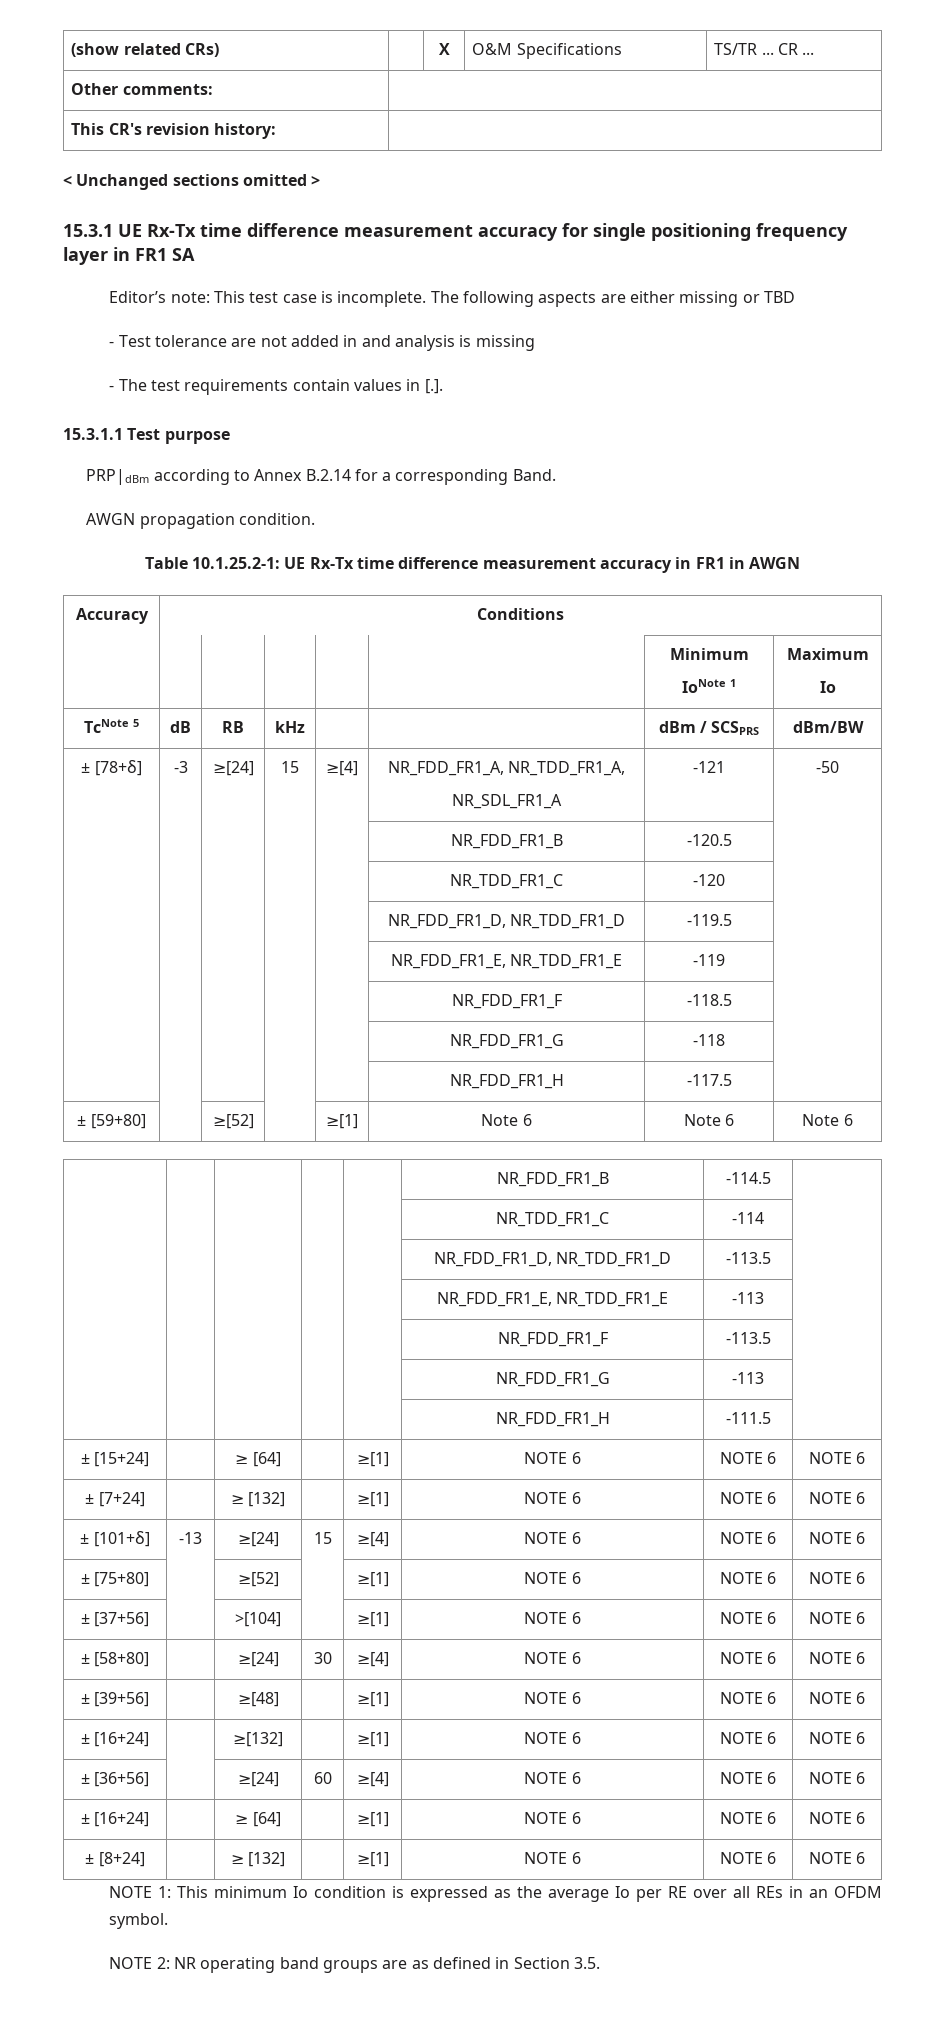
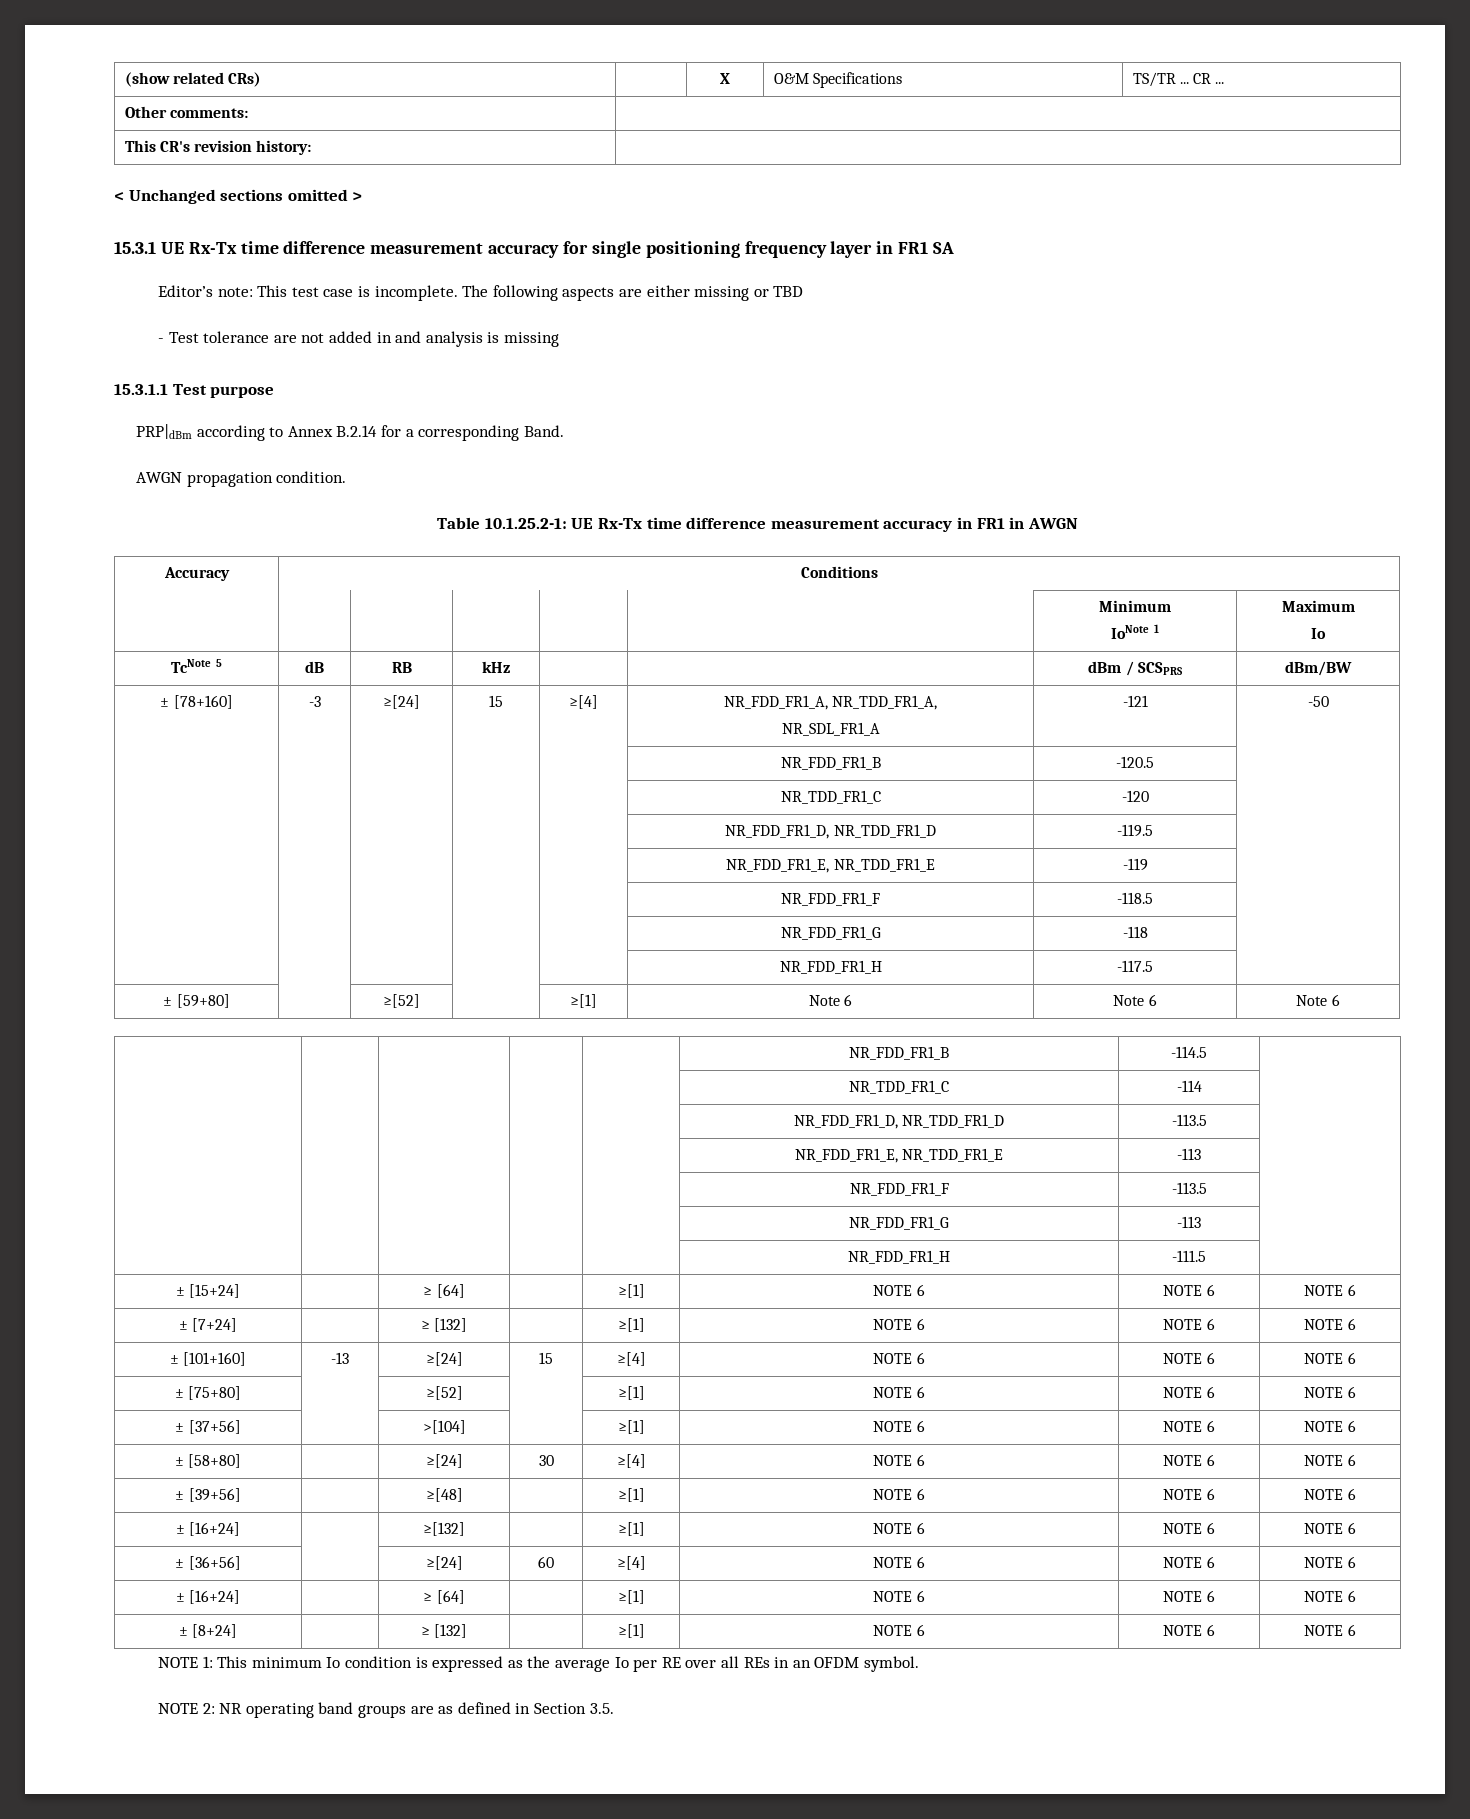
- - The test requirements contain values in [.].
- ± [78+δ] | -3 | ≥[24] | 15 | ≥[4] | NR_FDD_FR1_A, NR_TDD_FR1_A,
+ ± [78+160] | -3 | ≥[24] | 15 | ≥[4] | NR_FDD_FR1_A, NR_TDD_FR1_A,
- ± [101+δ] | -13 | ≥[24] | 15 | ≥[4] | NOTE 6 | NOTE 6 | NOTE 6
+ ± [101+160] | -13 | ≥[24] | 15 | ≥[4] | NOTE 6 | NOTE 6 | NOTE 6

